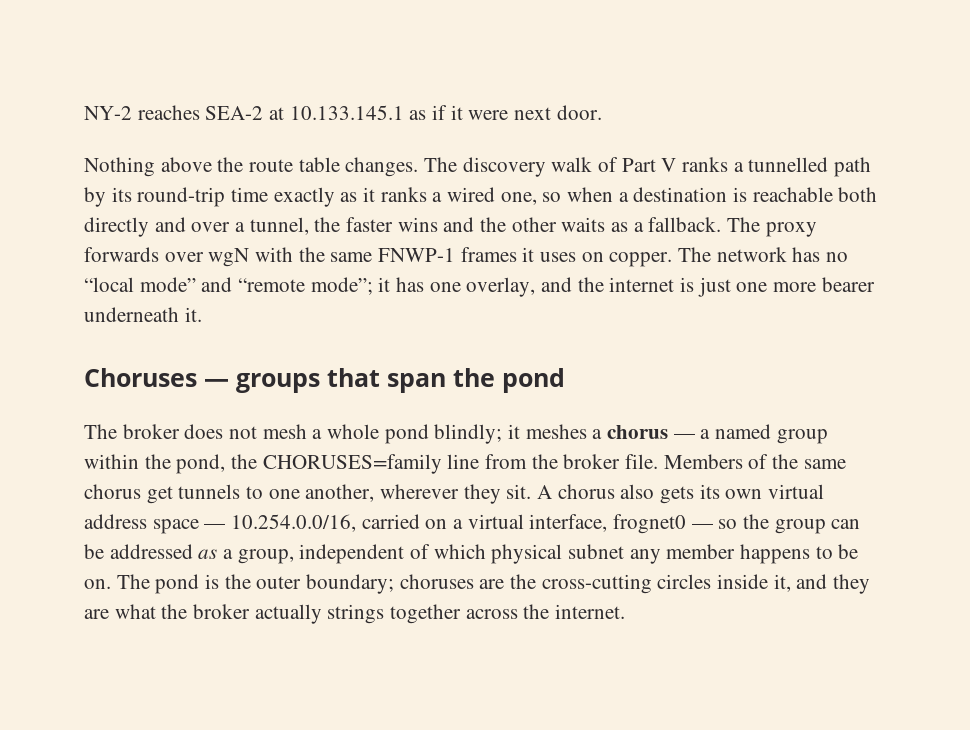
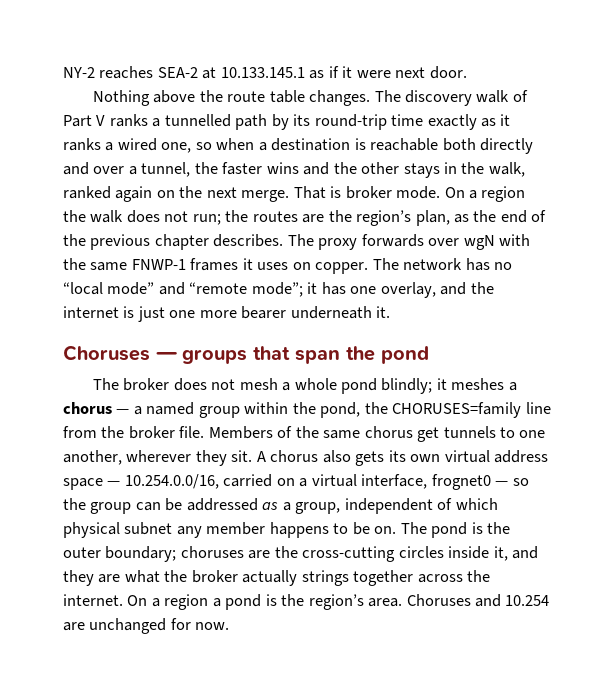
- The discovery walk of Part V ranks a tunnelled path by its round-trip time exactly as it ranks a wired one, so when a destination is reachable both directly and over a tunnel, the faster wins and the other waits as a fallback.
+ The discovery walk of Part V ranks a tunnelled path by its round-trip time exactly as it ranks a wired one, so when a destination is reachable both directly and over a tunnel, the faster wins and the other stays in the walk, ranked again on the next merge. That is broker mode. On a region the walk does not run; the routes are the region’s plan, as the end of the previous chapter describes.
+ On a region a pond is the region’s area. Choruses and 10.254 are unchanged for now.

